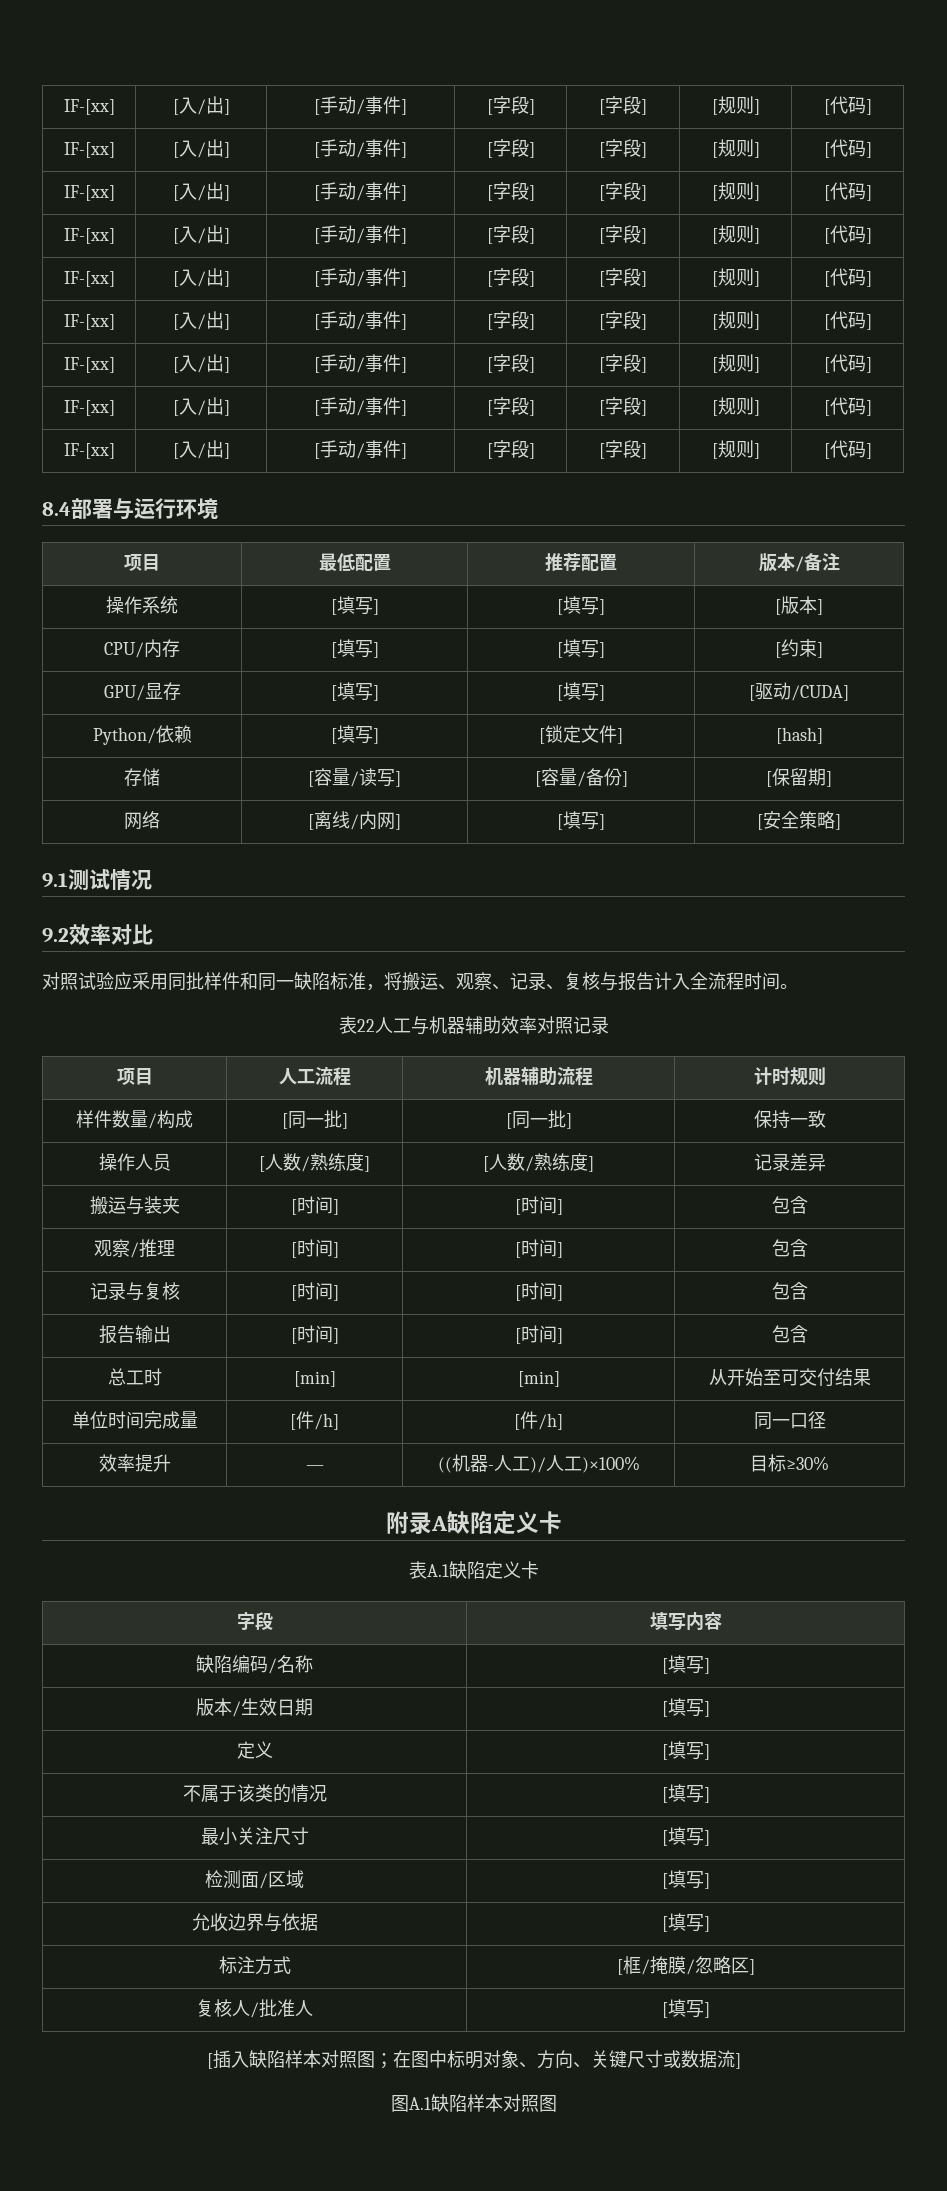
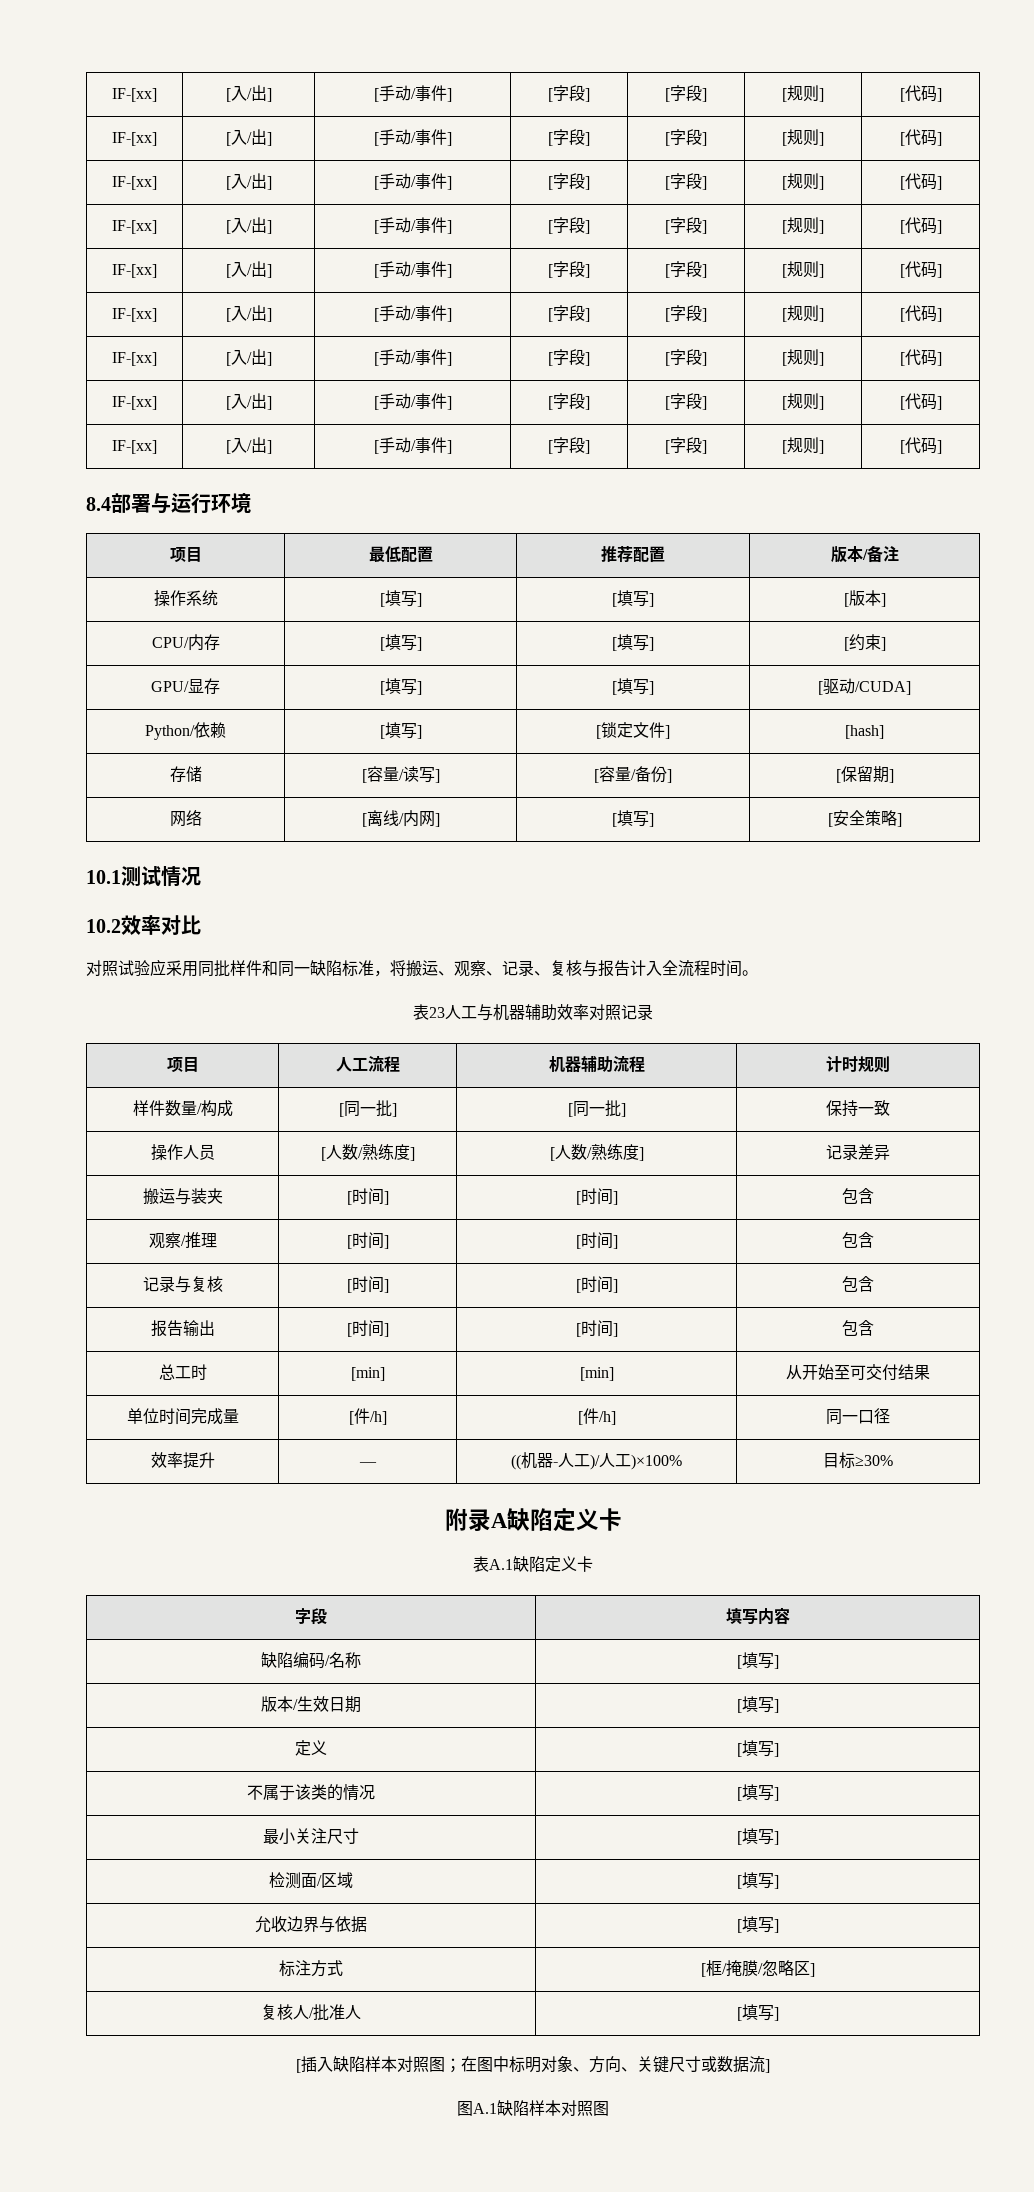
- 9.1测试情况
+ 10.1测试情况
- 9.2效率对比
+ 10.2效率对比
- 表22人工与机器辅助效率对照记录
+ 表23人工与机器辅助效率对照记录

